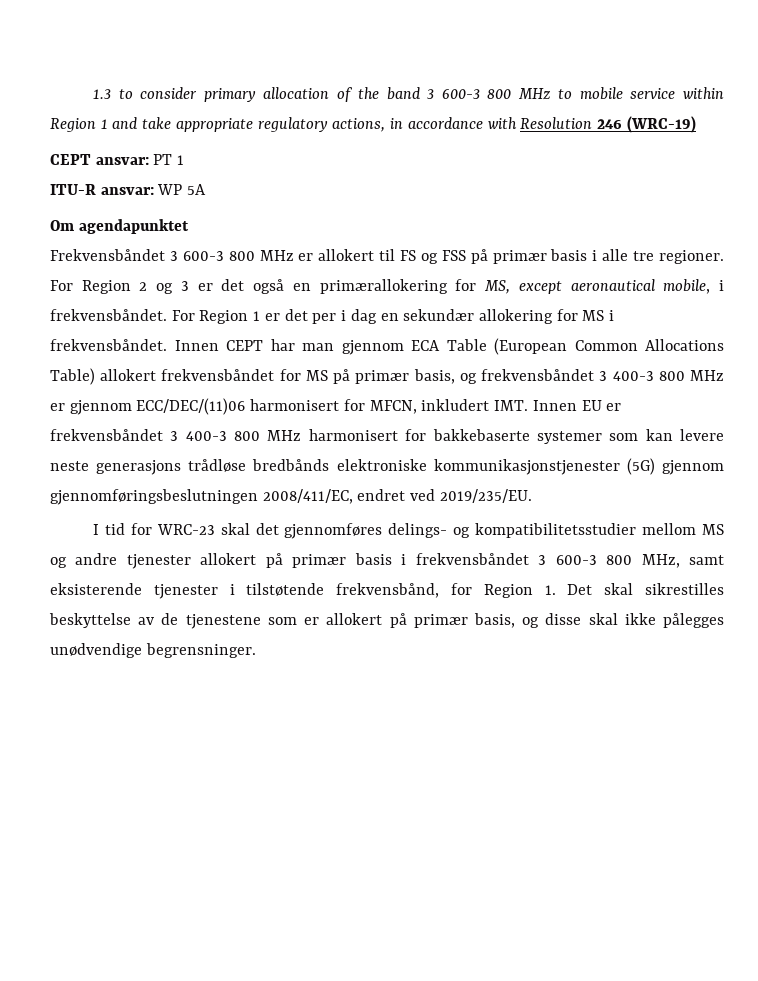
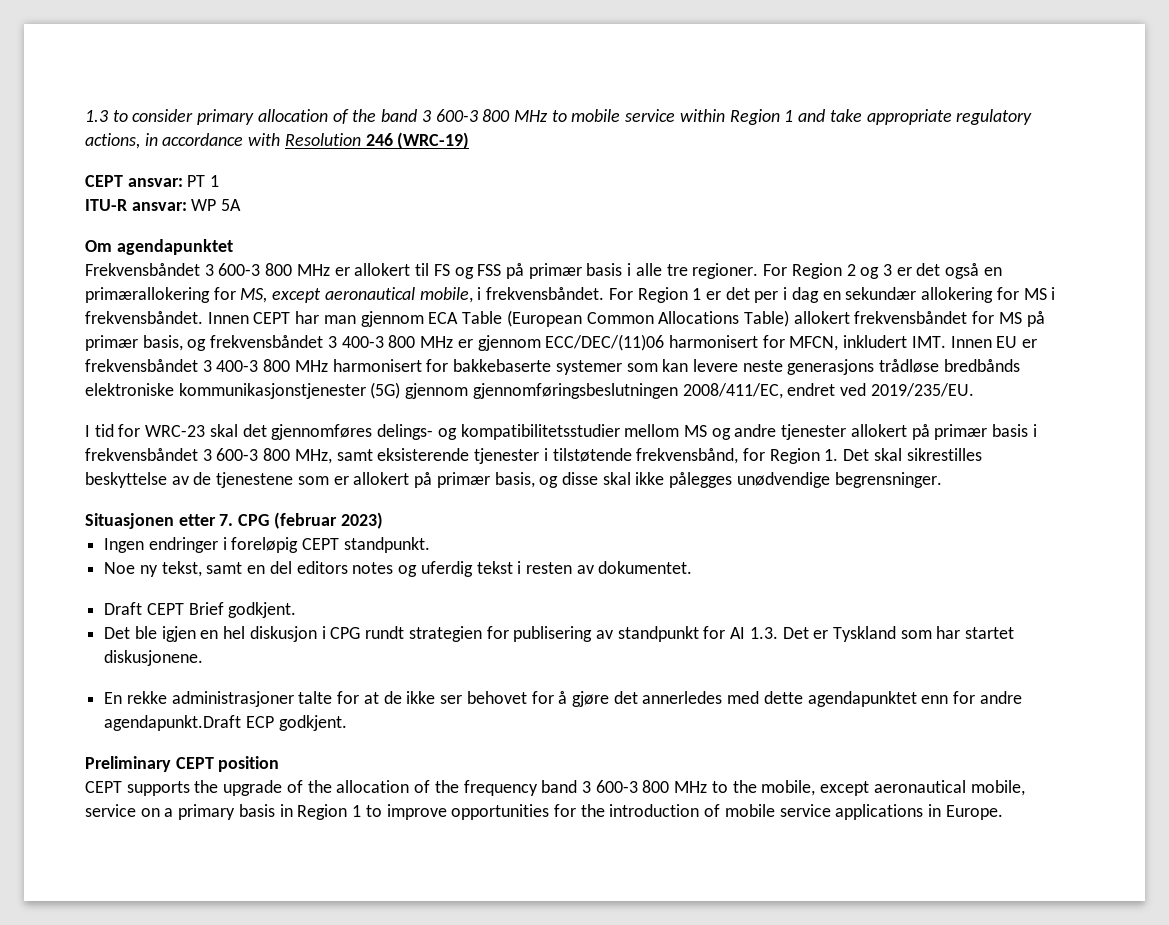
+ Situasjonen etter 7. CPG (februar 2023)
+ Ingen endringer i foreløpig CEPT standpunkt.
+ Noe ny tekst, samt en del editors notes og uferdig tekst i resten av dokumentet.
+ Draft CEPT Brief godkjent.
+ Det ble igjen en hel diskusjon i CPG rundt strategien for publisering av standpunkt for AI 1.3. Det er Tyskland som har startet diskusjonene.
+ En rekke administrasjoner talte for at de ikke ser behovet for å gjøre det annerledes med dette agendapunktet enn for andre agendapunkt.Draft ECP godkjent.
+ Preliminary CEPT position
+ CEPT supports the upgrade of the allocation of the frequency band 3 600-3 800 MHz to the mobile, except aeronautical mobile, service on a primary basis in Region 1 to improve opportunities for the introduction of mobile service applications in Europe.

